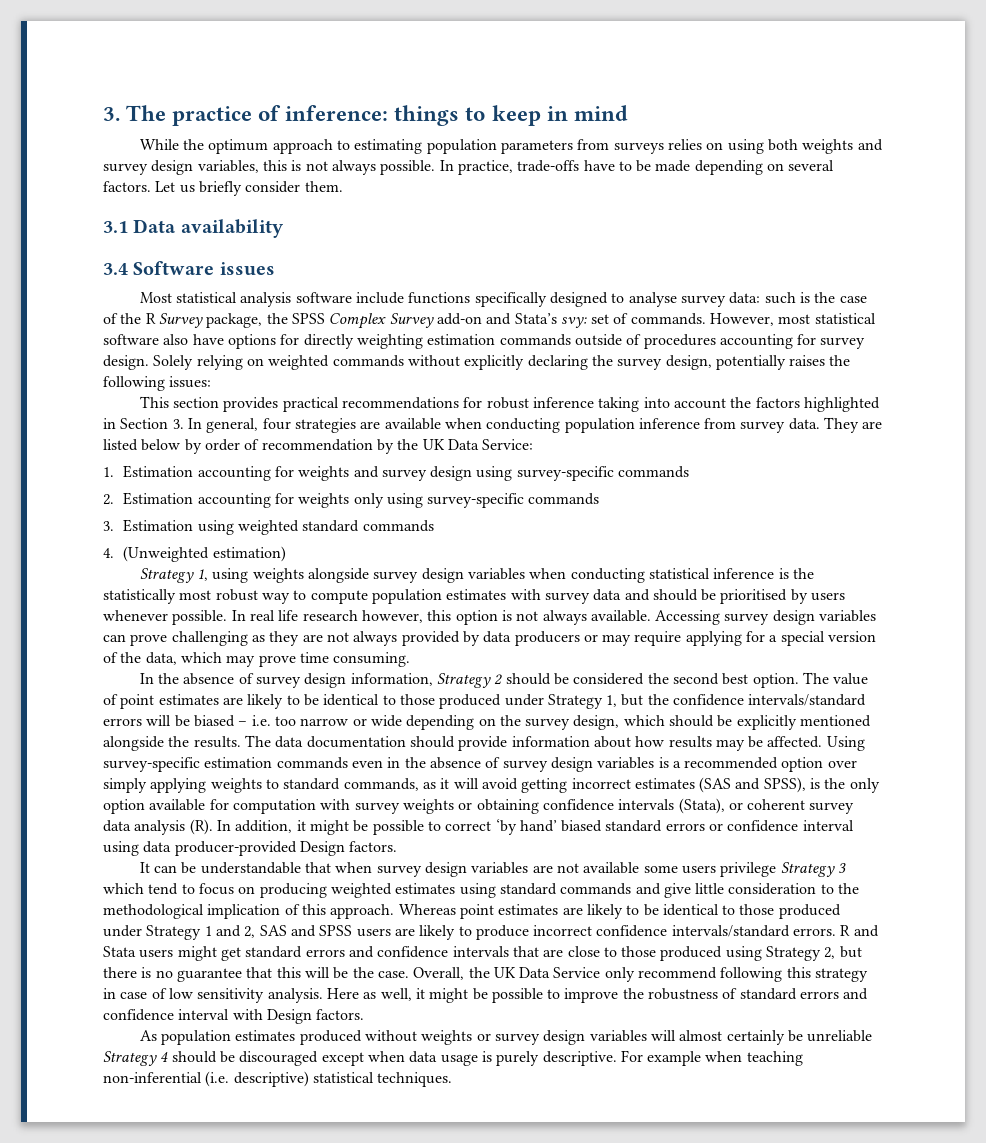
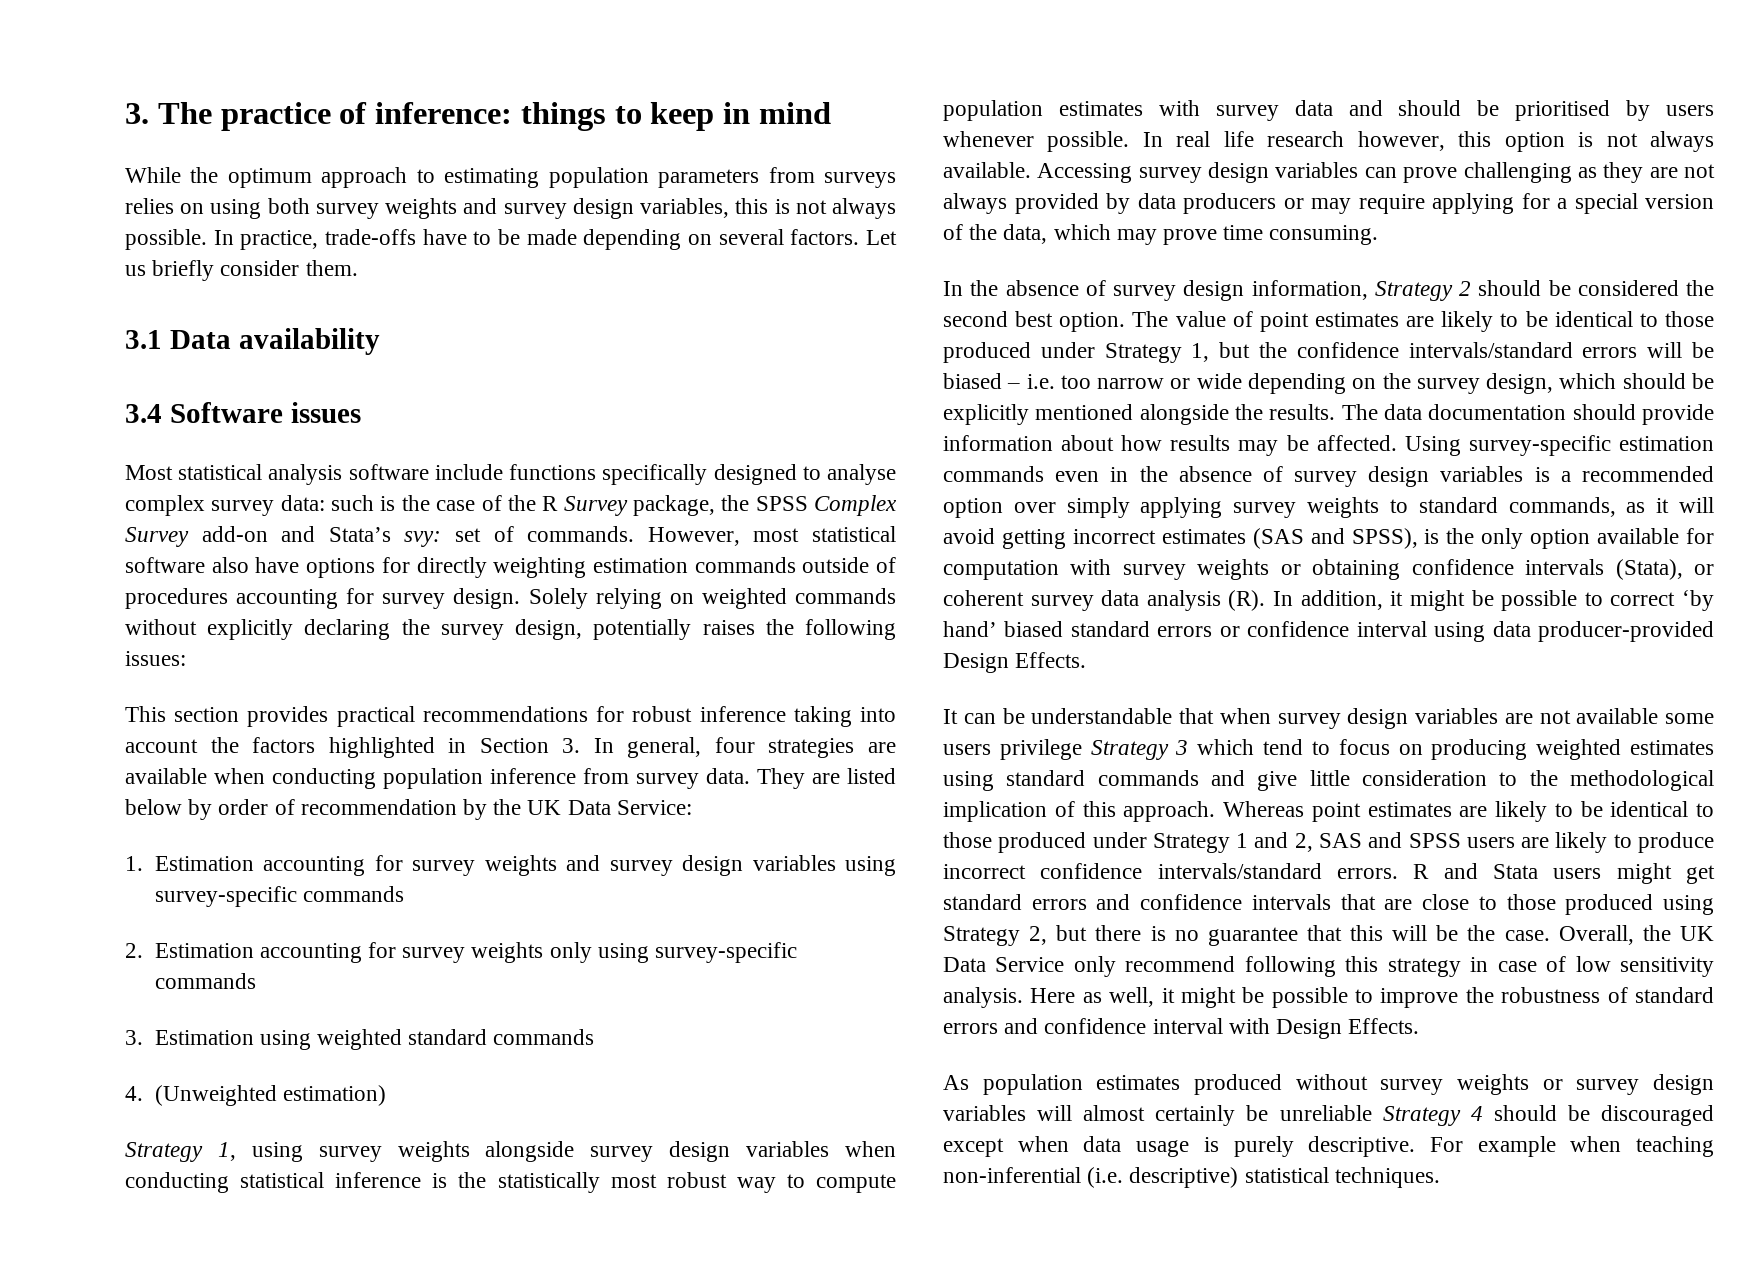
- While the optimum approach to estimating population parameters from surveys relies on using both weights and survey design variables, this is not always possible.
+ While the optimum approach to estimating population parameters from surveys relies on using both survey weights and survey design variables, this is not always possible.
- Most statistical analysis software include functions specifically designed to analyse survey data: such is the case of the R Survey package, the SPSS Complex Survey add-on and Stata’s svy: set of commands.
+ Most statistical analysis software include functions specifically designed to analyse complex survey data: such is the case of the R Survey package, the SPSS Complex Survey add-on and Stata’s svy: set of commands.
- 1. Estimation accounting for weights and survey design using survey-specific commands
+ 1. Estimation accounting for survey weights and survey design variables using survey-specific commands
- 2. Estimation accounting for weights only using survey-specific commands
+ 2. Estimation accounting for survey weights only using survey-specific commands
- Strategy 1, using weights alongside survey design variables when conducting statistical inference is the statistically most robust way to compute population estimates with survey data and should be prioritised by users whenever possible.
+ Strategy 1, using survey weights alongside survey design variables when conducting statistical inference is the statistically most robust way to compute population estimates with survey data and should be prioritised by users whenever possible.
- Using survey-specific estimation commands even in the absence of survey design variables is a recommended option over simply applying weights to standard commands, as it will avoid getting incorrect estimates (SAS and SPSS), is the only option available for computation with survey weights or obtaining confidence intervals (Stata), or coherent survey data analysis (R). In addition, it might be possible to correct ‘by hand’ biased standard errors or confidence interval using data producer-provided Design factors.
+ Using survey-specific estimation commands even in the absence of survey design variables is a recommended option over simply applying survey weights to standard commands, as it will avoid getting incorrect estimates (SAS and SPSS), is the only option available for computation with survey weights or obtaining confidence intervals (Stata), or coherent survey data analysis (R). In addition, it might be possible to correct ‘by hand’ biased standard errors or confidence interval using data producer-provided Design Effects.
- Here as well, it might be possible to improve the robustness of standard errors and confidence interval with Design factors.
+ Here as well, it might be possible to improve the robustness of standard errors and confidence interval with Design Effects.
- As population estimates produced without weights or survey design variables will almost certainly be unreliable Strategy 4 should be discouraged except when data usage is purely descriptive.
+ As population estimates produced without survey weights or survey design variables will almost certainly be unreliable Strategy 4 should be discouraged except when data usage is purely descriptive.

